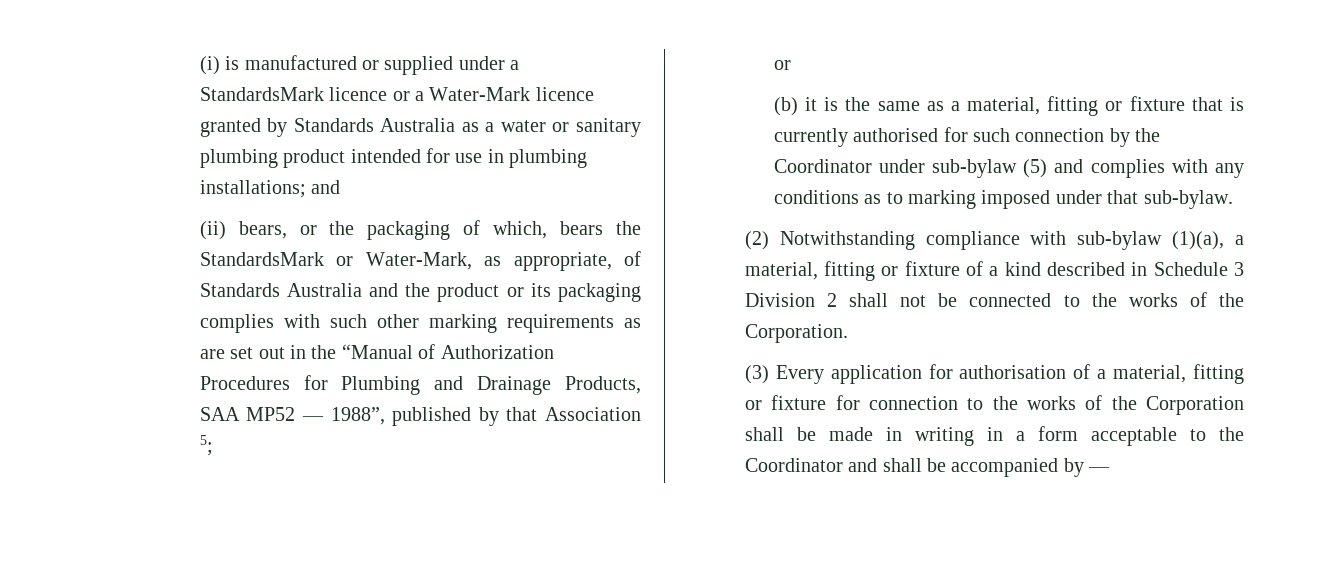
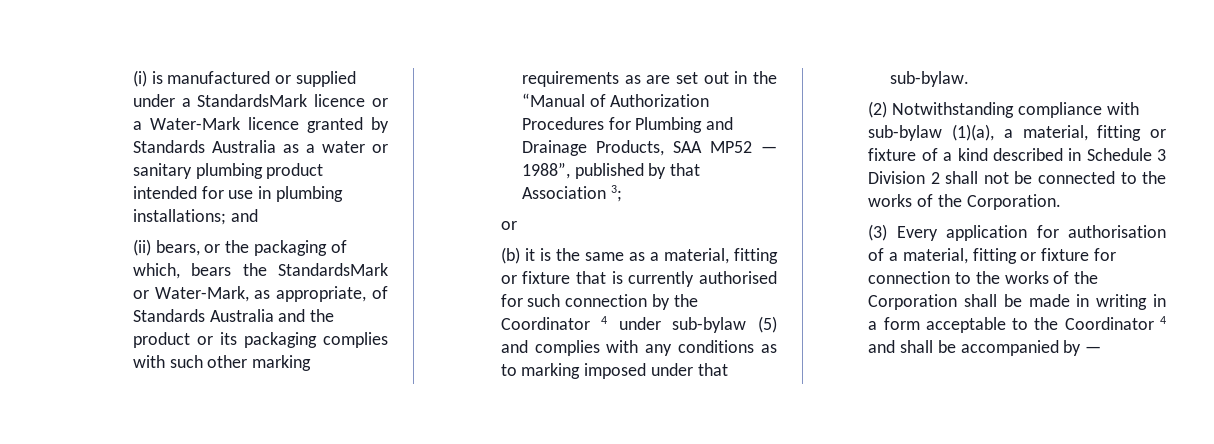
- (ii) bears, or the packaging of which, bears the StandardsMark or Water-Mark, as appropriate, of Standards Australia and the product or its packaging complies with such other marking requirements as are set out in the “Manual of Authorization Procedures for Plumbing and Drainage Products, SAA MP52 — 1988”, published by that Association 5;
+ (ii) bears, or the packaging of which, bears the StandardsMark or Water-Mark, as appropriate, of Standards Australia and the product or its packaging complies with such other marking requirements as are set out in the “Manual of Authorization Procedures for Plumbing and Drainage Products, SAA MP52 — 1988”, published by that Association 3;
- (b) it is the same as a material, fitting or fixture that is currently authorised for such connection by the Coordinator under sub-bylaw (5) and complies with any conditions as to marking imposed under that sub-bylaw.
+ (b) it is the same as a material, fitting or fixture that is currently authorised for such connection by the Coordinator 4 under sub-bylaw (5) and complies with any conditions as to marking imposed under that sub-bylaw.
- (3) Every application for authorisation of a material, fitting or fixture for connection to the works of the Corporation shall be made in writing in a form acceptable to the Coordinator and shall be accompanied by —
+ (3) Every application for authorisation of a material, fitting or fixture for connection to the works of the Corporation shall be made in writing in a form acceptable to the Coordinator 4 and shall be accompanied by —

